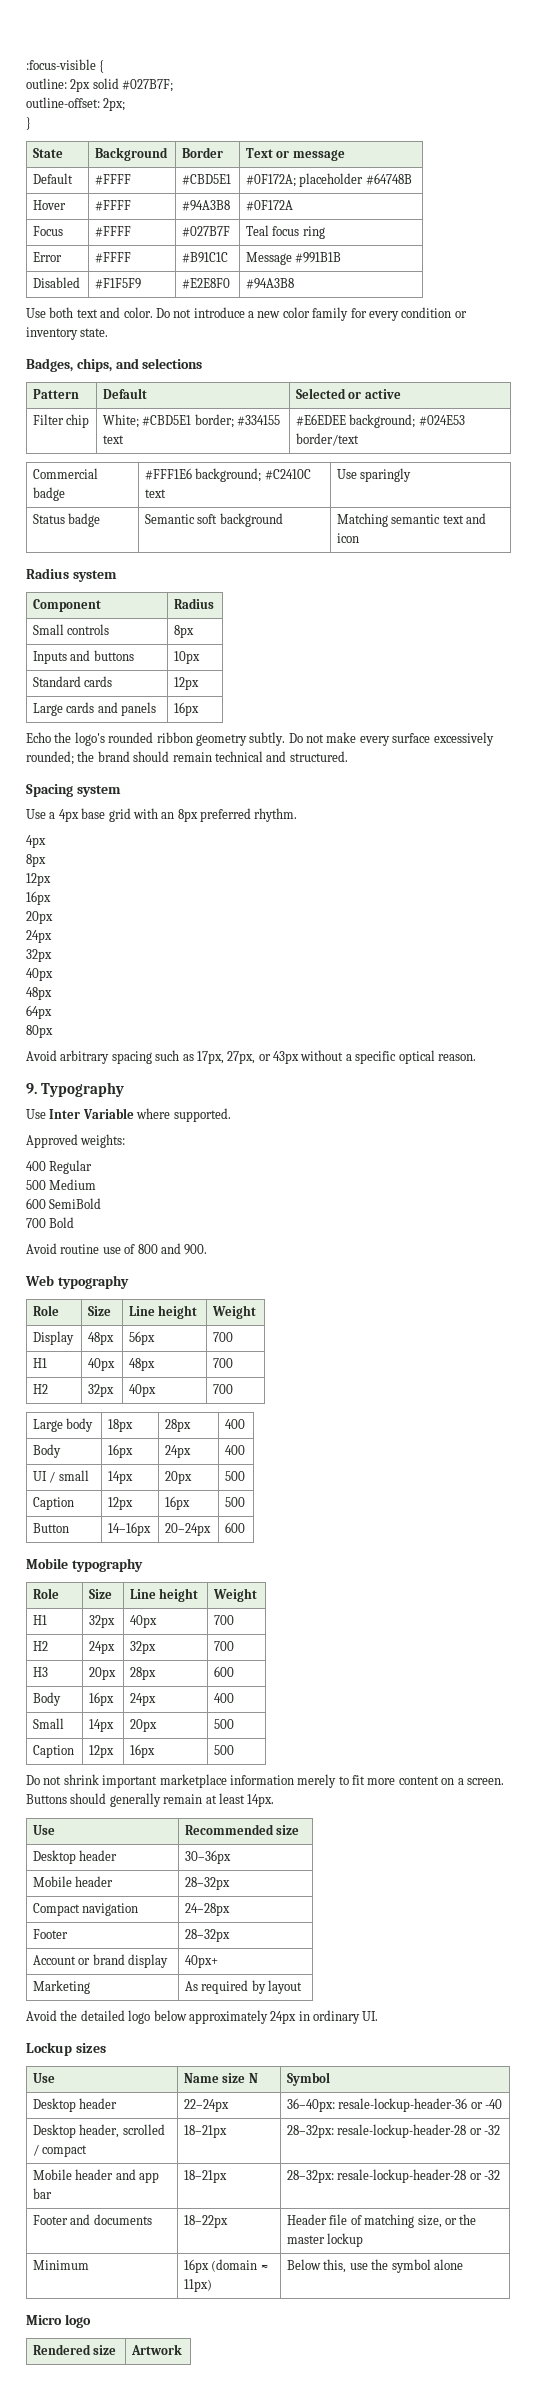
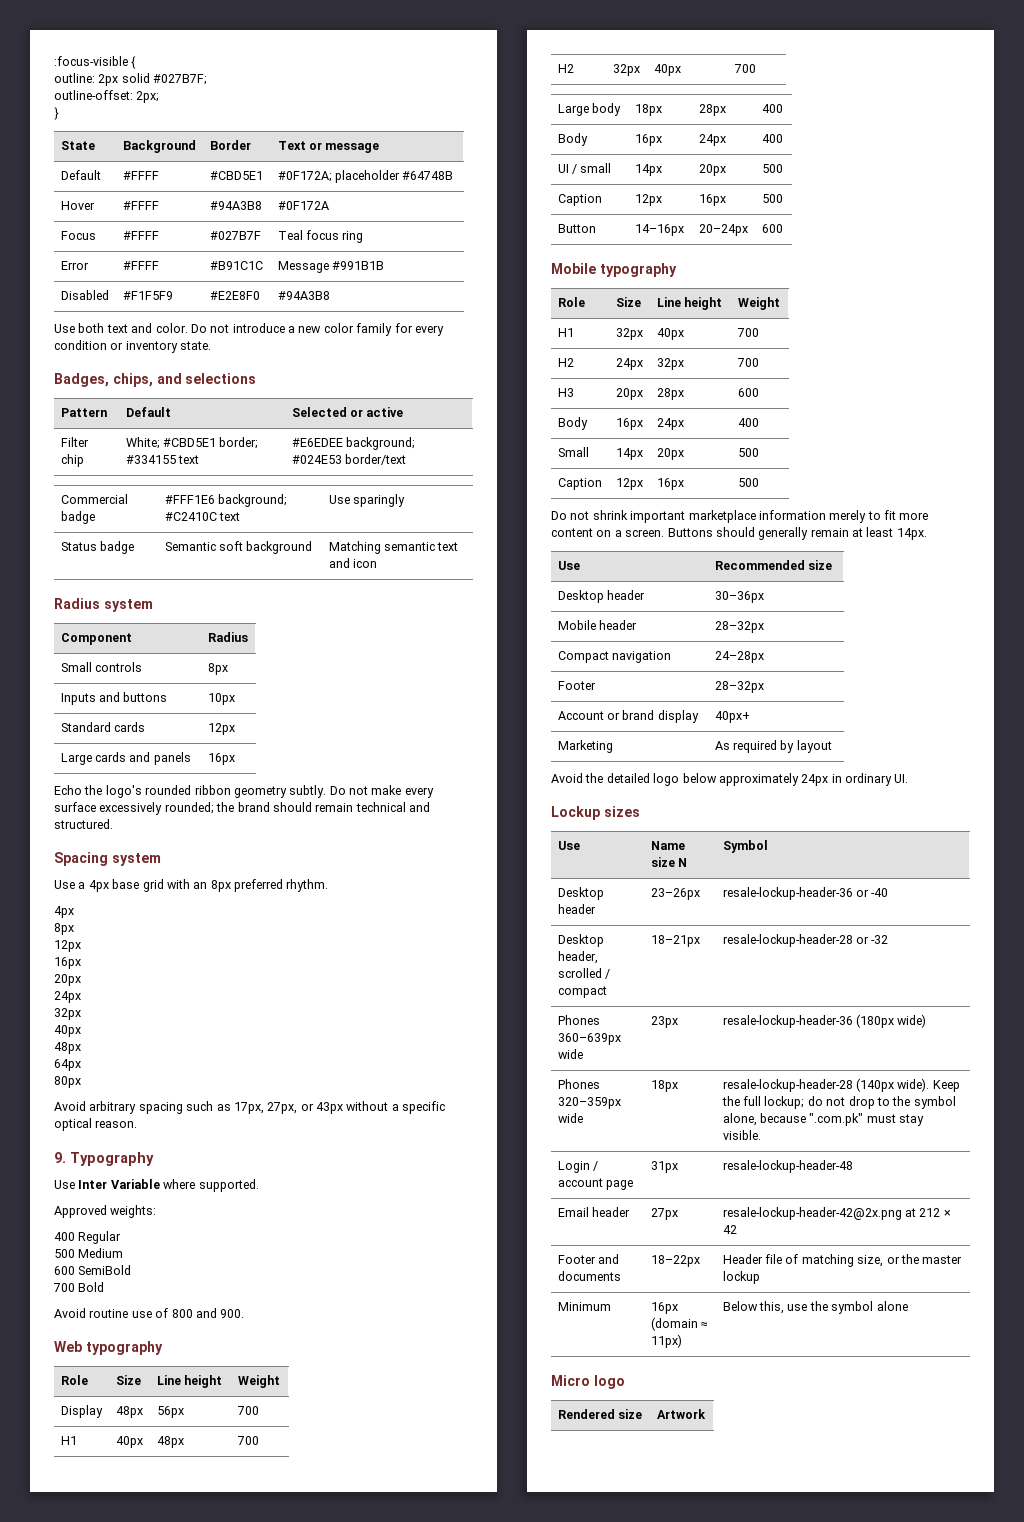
- Desktop header | 22–24px | 36–40px: resale-lockup-header-36 or -40
+ Desktop header | 23–26px | resale-lockup-header-36 or -40
- Desktop header, scrolled / compact | 18–21px | 28–32px: resale-lockup-header-28 or -32
- Mobile header and app bar | 18–21px | 28–32px: resale-lockup-header-28 or -32
+ Desktop header, scrolled / compact | 18–21px | resale-lockup-header-28 or -32
+ Phones 360–639px wide | 23px | resale-lockup-header-36 (180px wide)
+ Phones 320–359px wide | 18px | resale-lockup-header-28 (140px wide). Keep the full lockup; do not drop to the symbol alone, because ".com.pk" must stay visible.
+ Login / account page | 31px | resale-lockup-header-48
+ Email header | 27px | resale-lockup-header-42@2x.png at 212 × 42

